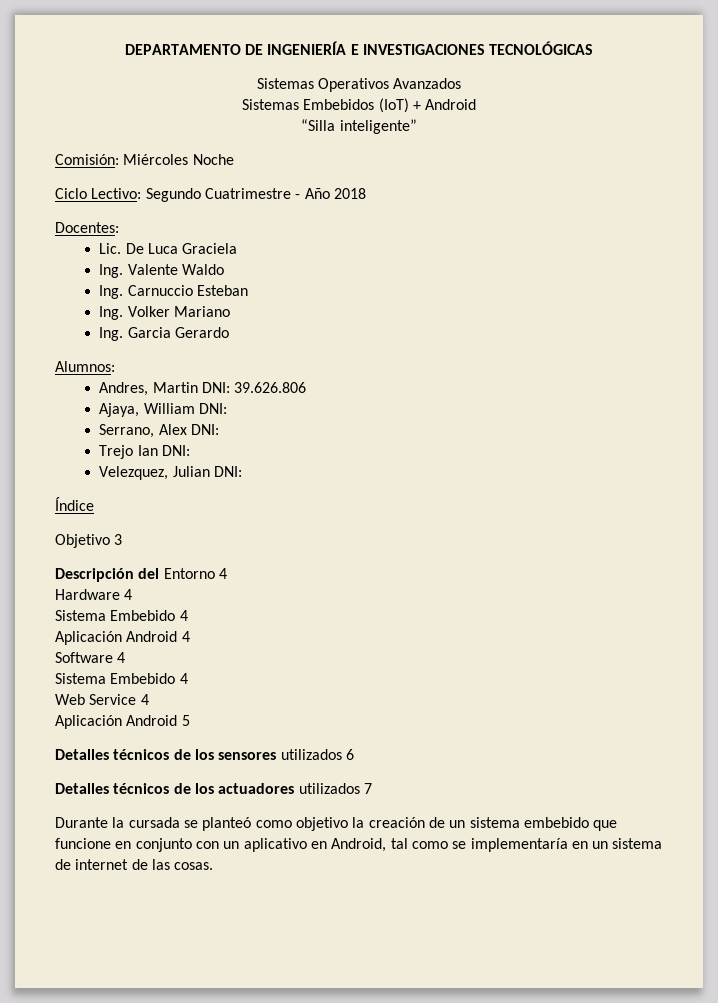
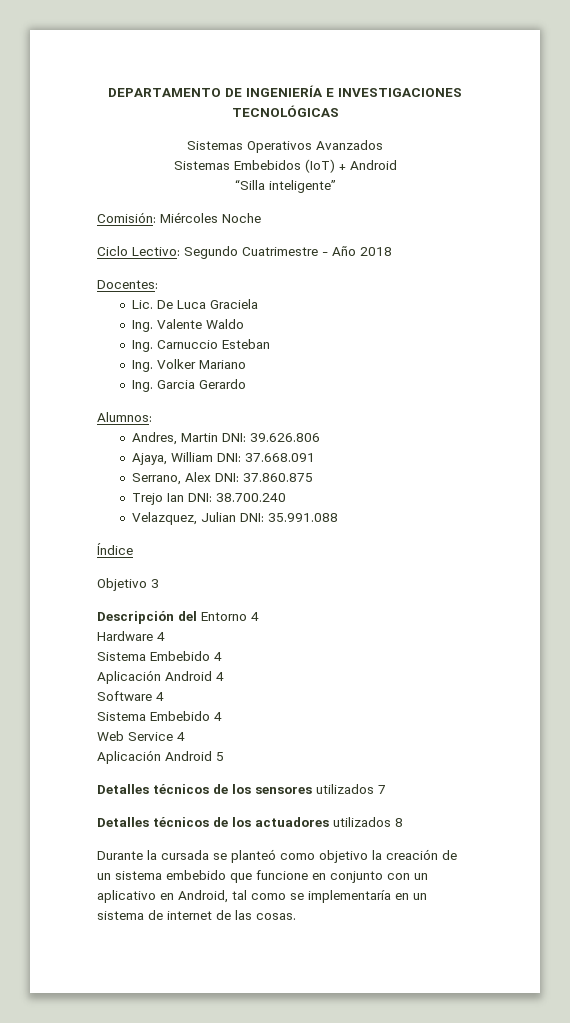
- Ajaya, William DNI:
+ Ajaya, William DNI: 37.668.091
- Serrano, Alex DNI:
+ Serrano, Alex DNI: 37.860.875
- Trejo Ian DNI:
- Velezquez, Julian DNI:
+ Trejo Ian DNI: 38.700.240
+ Velazquez, Julian DNI: 35.991.088
- Detalles técnicos de los sensores utilizados 6
+ Detalles técnicos de los sensores utilizados 7
- Detalles técnicos de los actuadores utilizados 7
+ Detalles técnicos de los actuadores utilizados 8

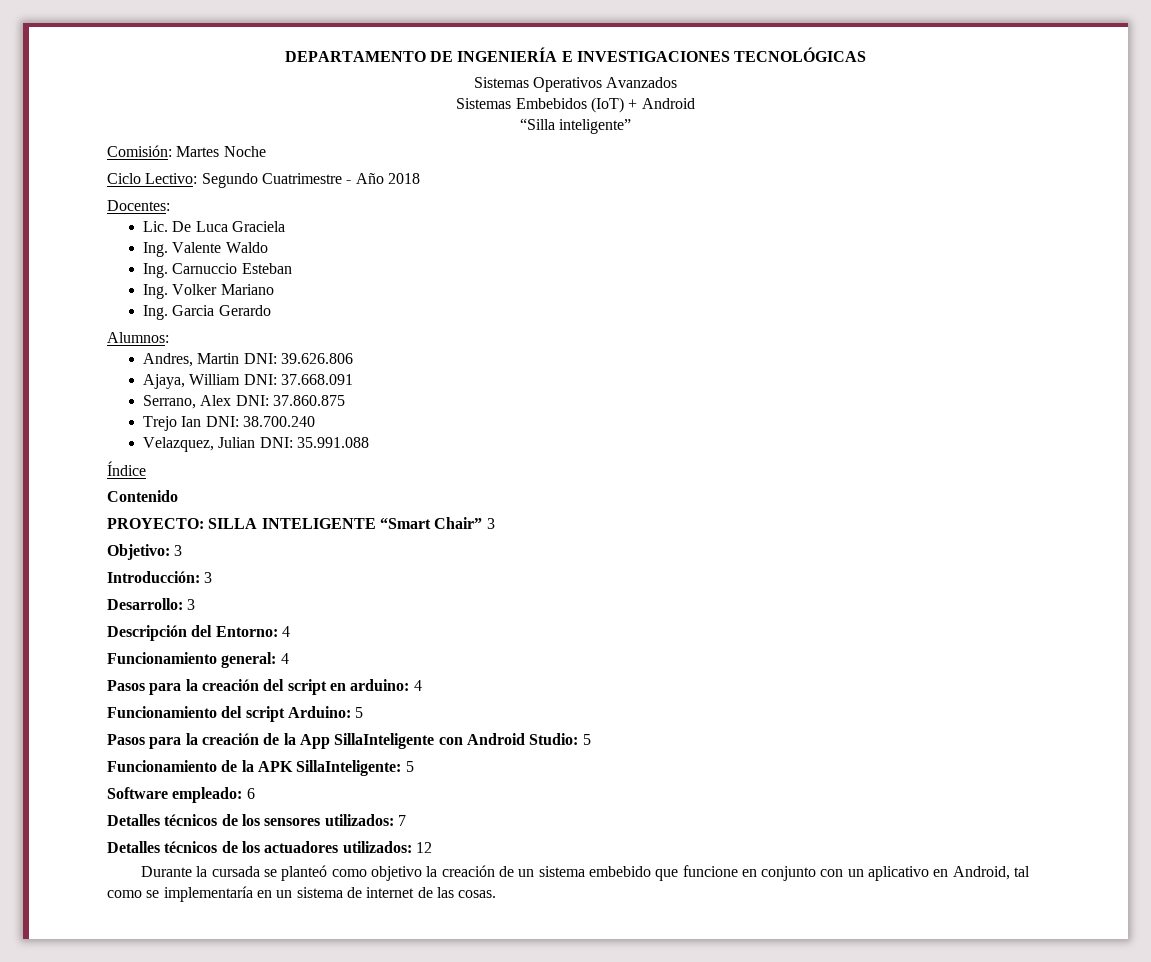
- Comisión: Miércoles Noche
+ Comisión: Martes Noche
- Objetivo 3
+ Contenido
+ PROYECTO: SILLA INTELIGENTE “Smart Chair” 3
+ Objetivo: 3
+ Introducción: 3
+ Desarrollo: 3
- Descripción del Entorno 4
- Hardware 4
- Sistema Embebido 4
- Aplicación Android 4
- Software 4
- Sistema Embebido 4
- Web Service 4
- Aplicación Android 5
+ Descripción del Entorno: 4
+ Funcionamiento general: 4
+ Pasos para la creación del script en arduino: 4
+ Funcionamiento del script Arduino: 5
+ Pasos para la creación de la App SillaInteligente con Android Studio: 5
+ Funcionamiento de la APK SillaInteligente: 5
+ Software empleado: 6
- Detalles técnicos de los sensores utilizados 7
+ Detalles técnicos de los sensores utilizados: 7
- Detalles técnicos de los actuadores utilizados 8
+ Detalles técnicos de los actuadores utilizados: 12

